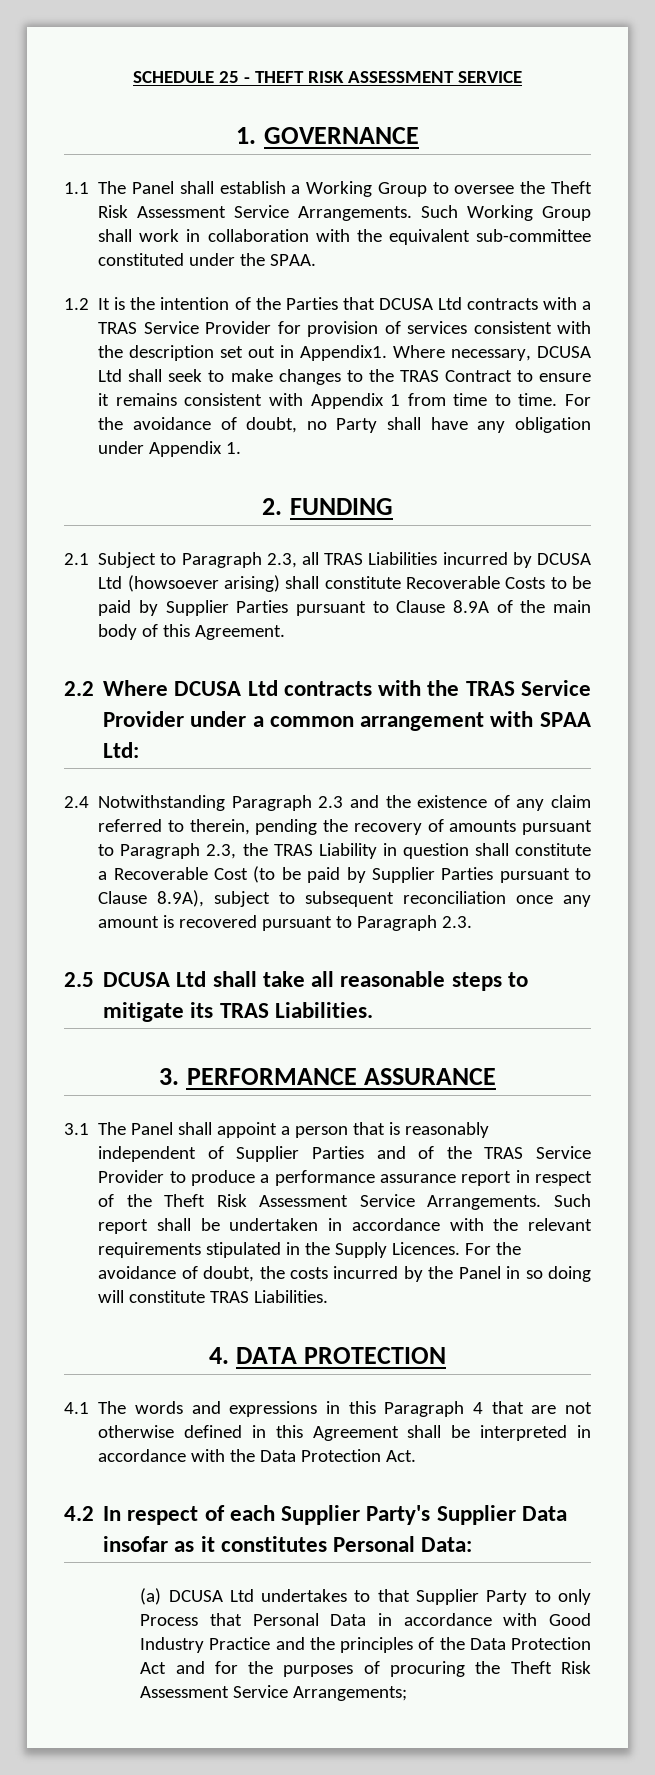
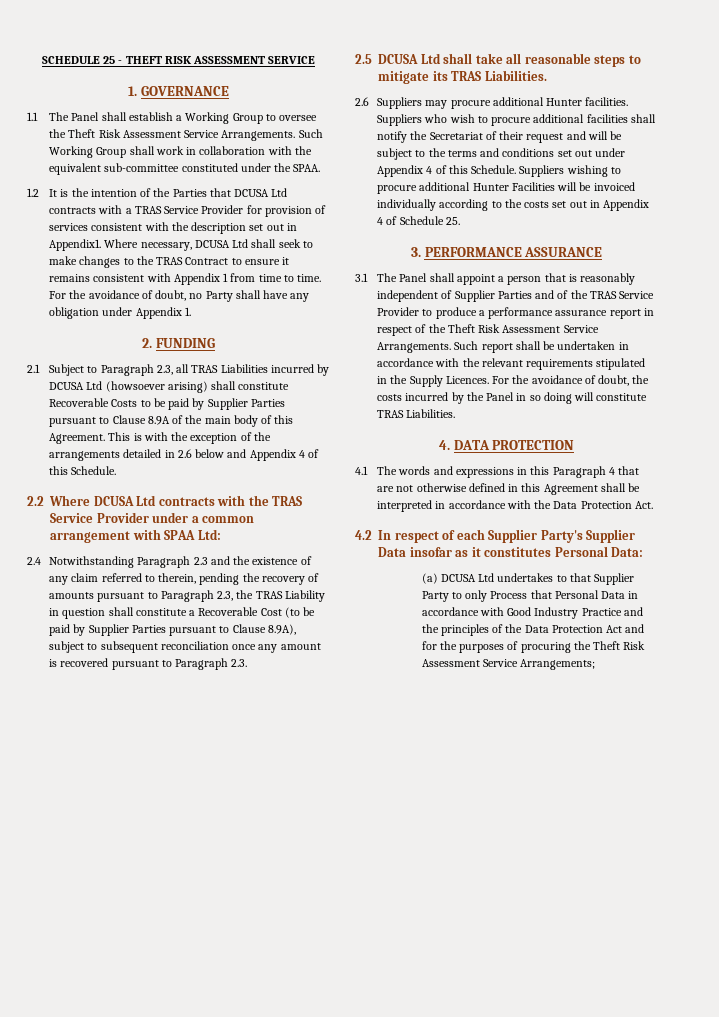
+ This is with the exception of the arrangements detailed in 2.6 below and Appendix 4 of this Schedule.
+ 2.6 Suppliers may procure additional Hunter facilities. Suppliers who wish to procure additional facilities shall notify the Secretariat of their request and will be subject to the terms and conditions set out under Appendix 4 of this Schedule. Suppliers wishing to procure additional Hunter Facilities will be invoiced individually according to the costs set out in Appendix 4 of Schedule 25.

